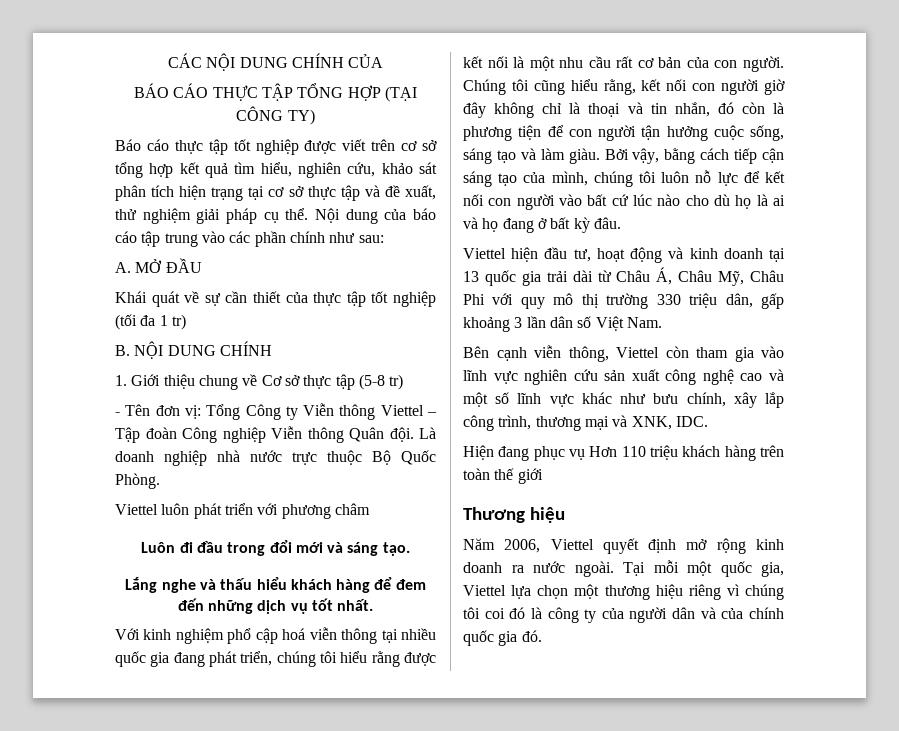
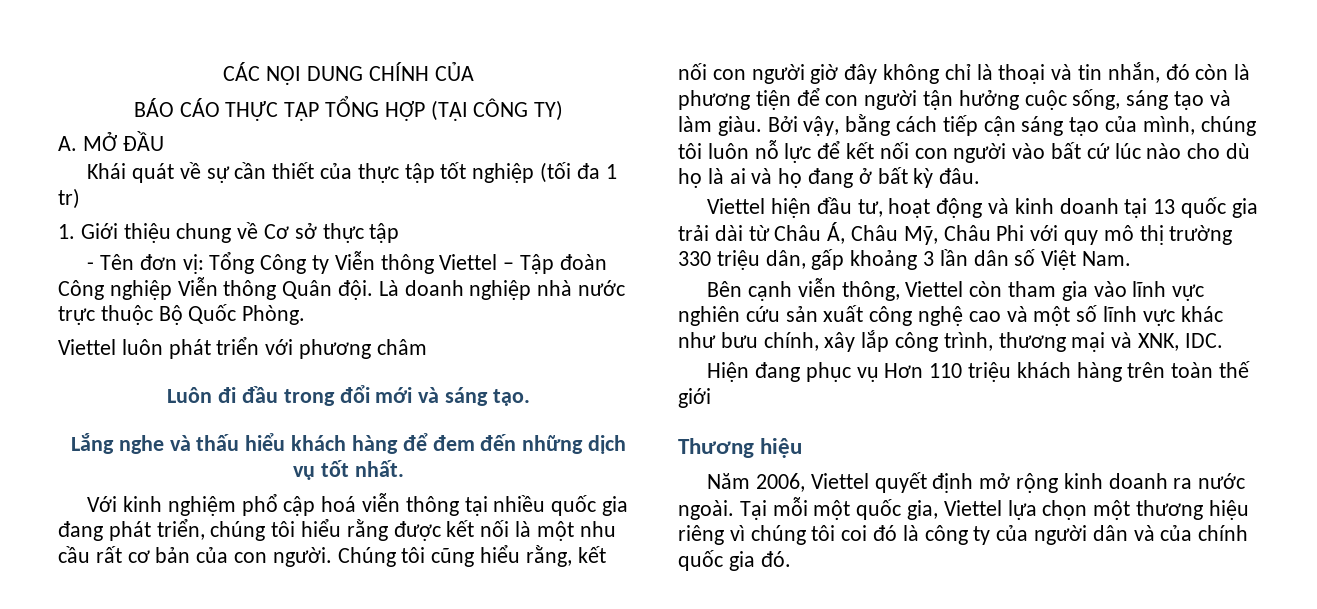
- Báo cáo thực tập tốt nghiệp được viết trên cơ sở tổng hợp kết quả tìm hiểu, nghiên cứu, khảo sát phân tích hiện trạng tại cơ sở thực tập và đề xuất, thử nghiệm giải pháp cụ thể. Nội dung của báo cáo tập trung vào các phần chính như sau:
- B. NỘI DUNG CHÍNH
- 1. Giới thiệu chung về Cơ sở thực tập (5-8 tr)
+ 1. Giới thiệu chung về Cơ sở thực tập

